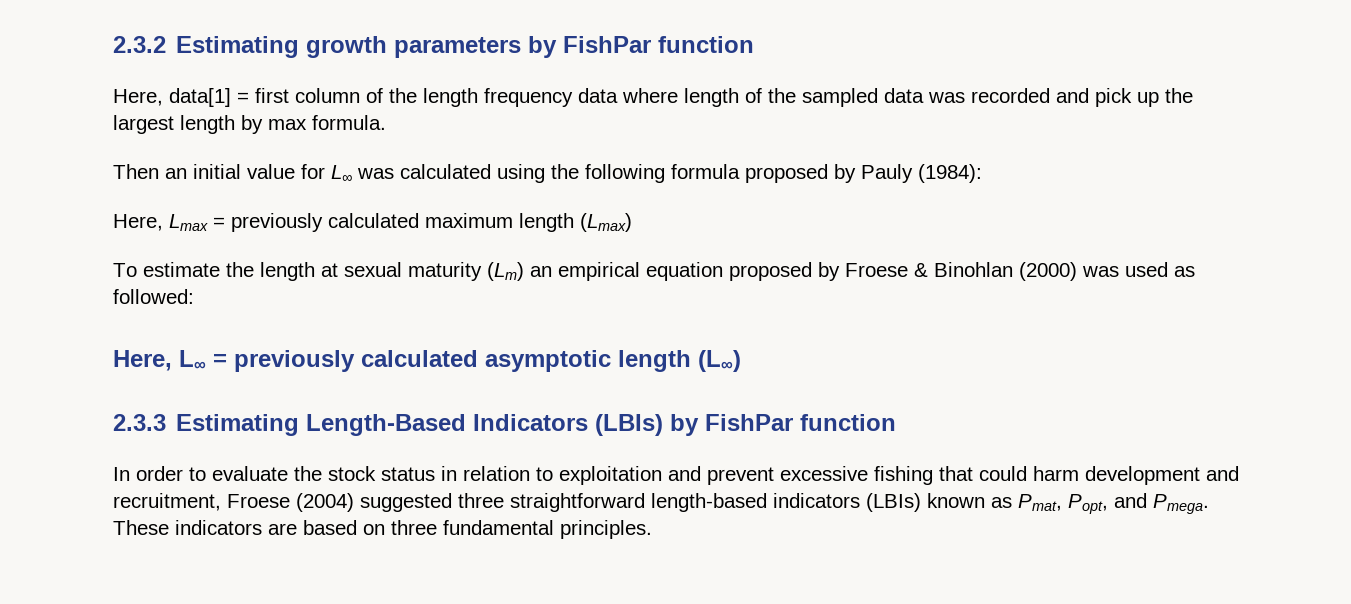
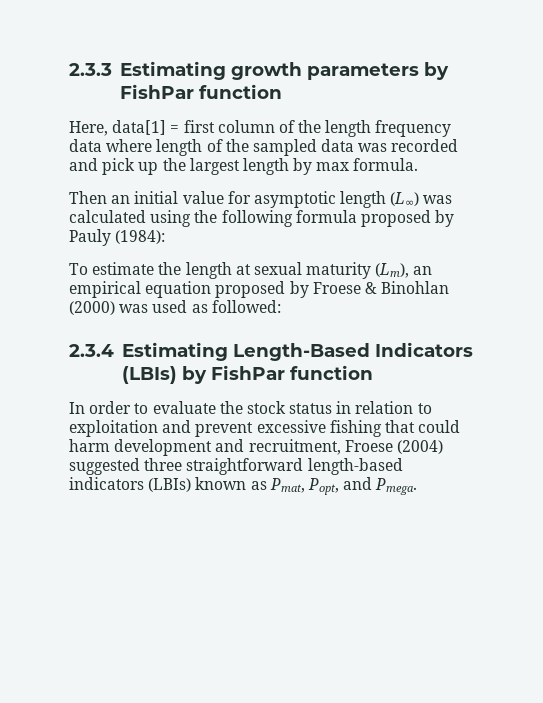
- 2.3.2 Estimating growth parameters by FishPar function
+ 2.3.3 Estimating growth parameters by FishPar function
- Then an initial value for L∞ was calculated using the following formula proposed by Pauly (1984):
+ Then an initial value for asymptotic length (L∞) was calculated using the following formula proposed by Pauly (1984):
- Here, Lmax = previously calculated maximum length (Lmax)
- To estimate the length at sexual maturity (Lm) an empirical equation proposed by Froese & Binohlan (2000) was used as followed:
+ To estimate the length at sexual maturity (Lm), an empirical equation proposed by Froese & Binohlan (2000) was used as followed:
- Here, L∞ = previously calculated asymptotic length (L∞)
- 2.3.3 Estimating Length-Based Indicators (LBIs) by FishPar function
+ 2.3.4 Estimating Length-Based Indicators (LBIs) by FishPar function
- These indicators are based on three fundamental principles.

